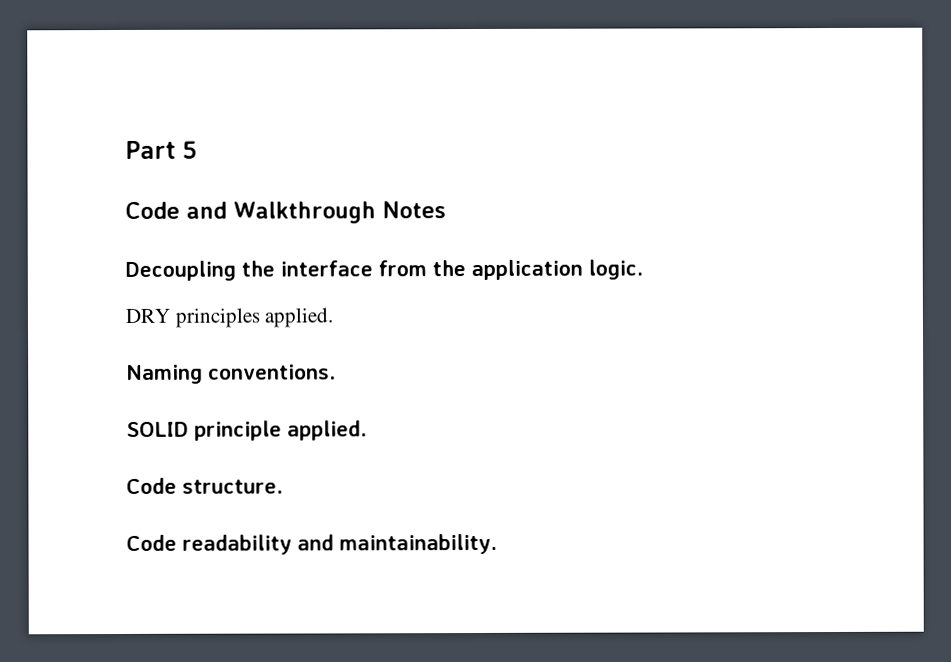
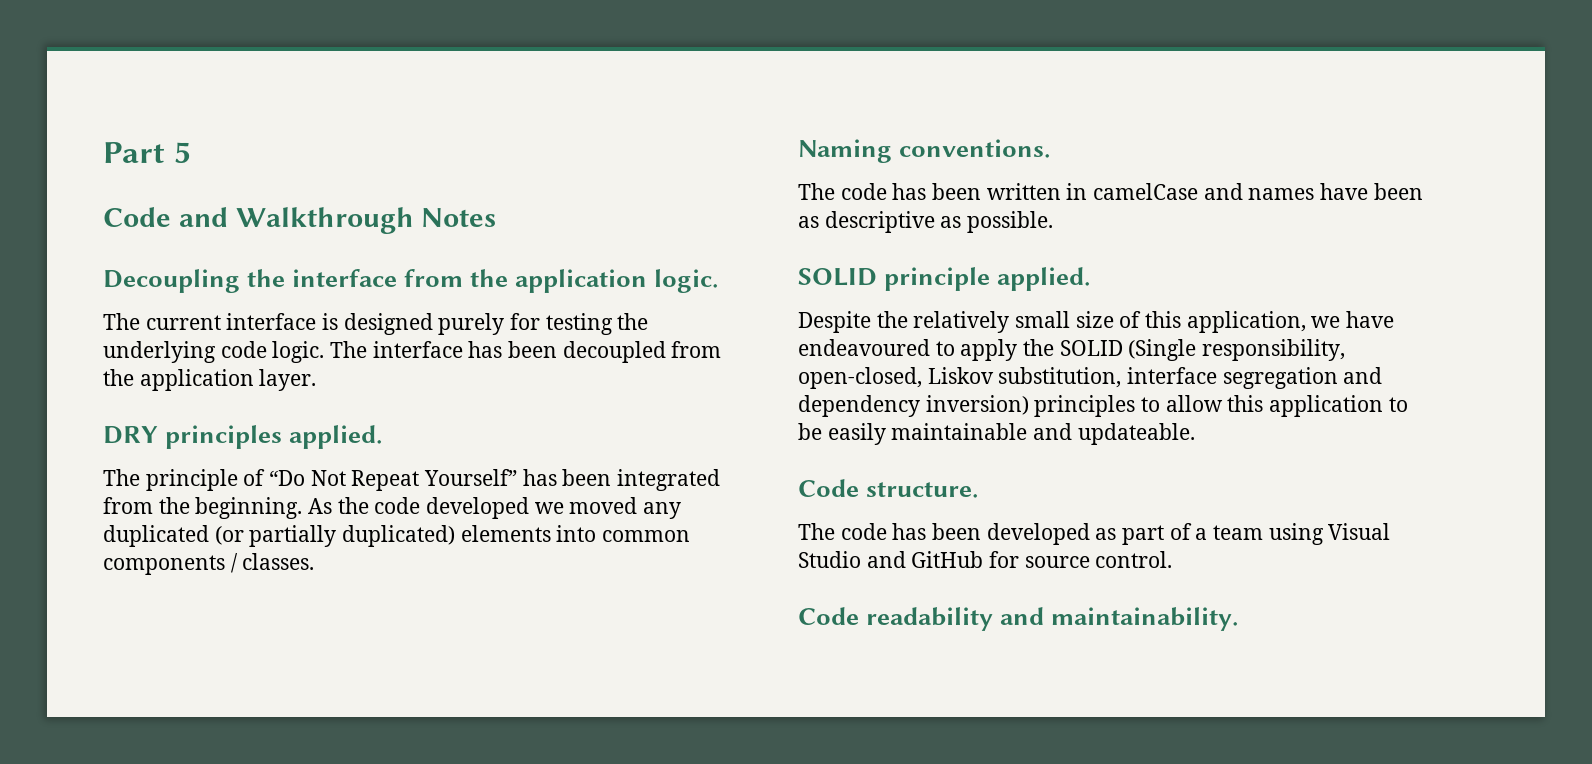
+ The current interface is designed purely for testing the underlying code logic. The interface has been decoupled from the application layer.
  DRY principles applied.
+ The principle of “Do Not Repeat Yourself” has been integrated from the beginning. As the code developed we moved any duplicated (or partially duplicated) elements into common components / classes.
  Naming conventions.
+ The code has been written in camelCase and names have been as descriptive as possible.
  SOLID principle applied.
+ Despite the relatively small size of this application, we have endeavoured to apply the SOLID (Single responsibility, open-closed, Liskov substitution, interface segregation and dependency inversion) principles to allow this application to be easily maintainable and updateable.
  Code structure.
+ The code has been developed as part of a team using Visual Studio and GitHub for source control.

